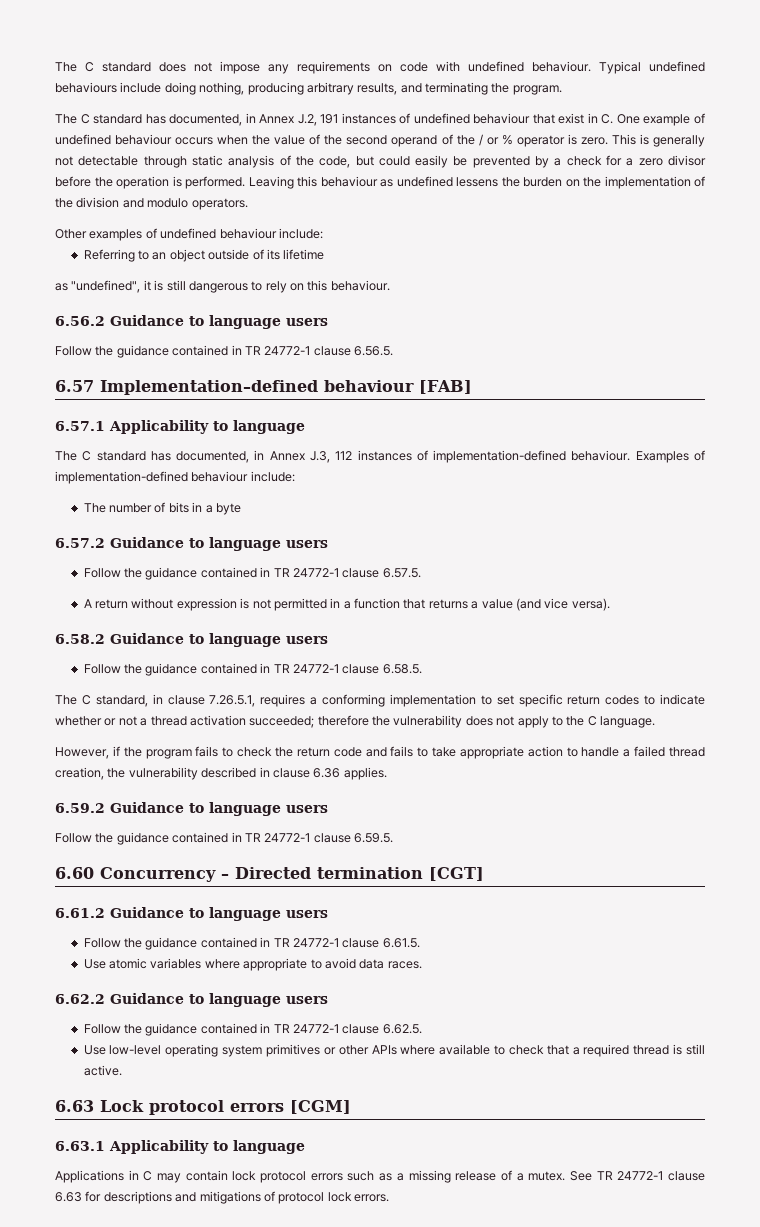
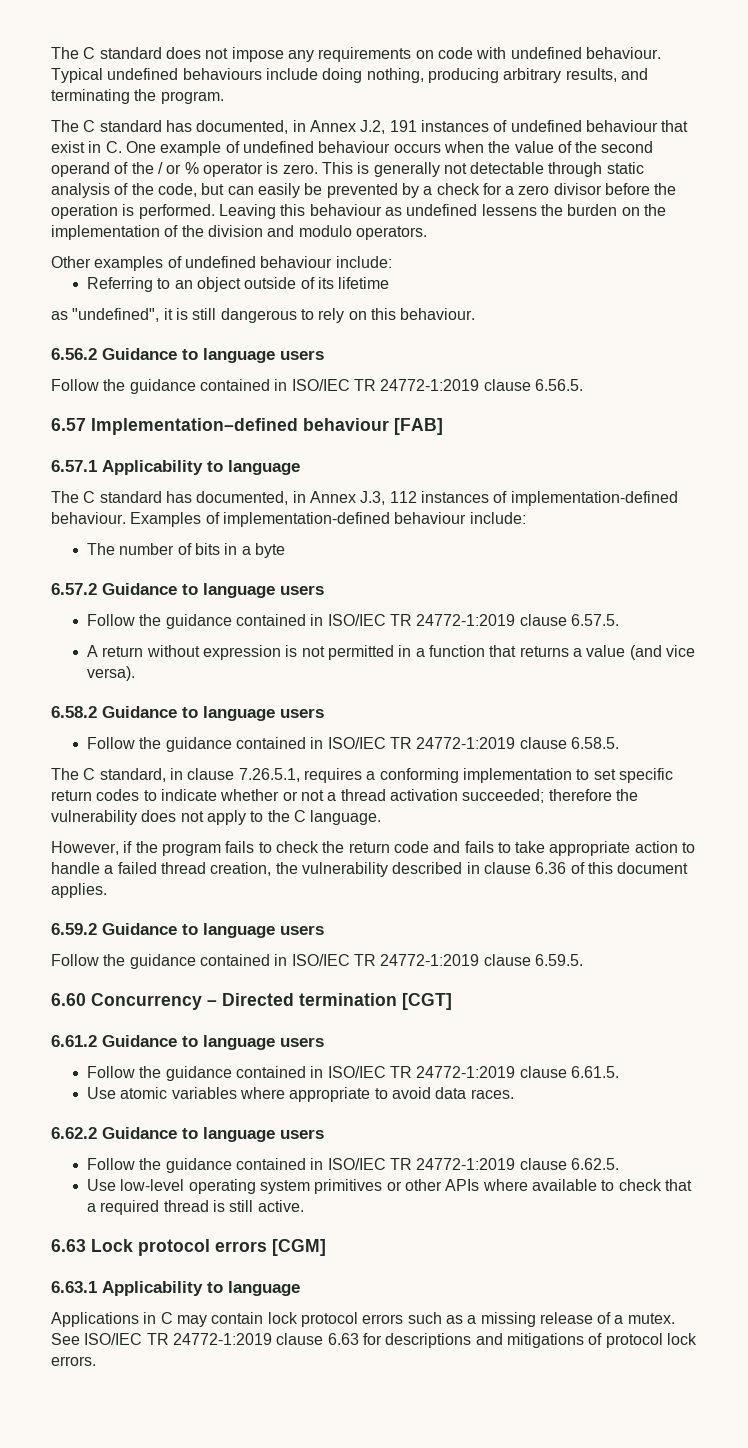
- This is generally not detectable through static analysis of the code, but could easily be prevented by a check for a zero divisor before the operation is performed.
+ This is generally not detectable through static analysis of the code, but can easily be prevented by a check for a zero divisor before the operation is performed.
- Follow the guidance contained in TR 24772-1 clause 6.56.5.
+ Follow the guidance contained in ISO/IEC TR 24772-1:2019 clause 6.56.5.
- Follow the guidance contained in TR 24772-1 clause 6.57.5.
+ Follow the guidance contained in ISO/IEC TR 24772-1:2019 clause 6.57.5.
- Follow the guidance contained in TR 24772-1 clause 6.58.5.
+ Follow the guidance contained in ISO/IEC TR 24772-1:2019 clause 6.58.5.
- However, if the program fails to check the return code and fails to take appropriate action to handle a failed thread creation, the vulnerability described in clause 6.36 applies.
+ However, if the program fails to check the return code and fails to take appropriate action to handle a failed thread creation, the vulnerability described in clause 6.36 of this document applies.
- Follow the guidance contained in TR 24772-1 clause 6.59.5.
+ Follow the guidance contained in ISO/IEC TR 24772-1:2019 clause 6.59.5.
- Follow the guidance contained in TR 24772-1 clause 6.61.5.
+ Follow the guidance contained in ISO/IEC TR 24772-1:2019 clause 6.61.5.
- Follow the guidance contained in TR 24772-1 clause 6.62.5.
+ Follow the guidance contained in ISO/IEC TR 24772-1:2019 clause 6.62.5.
- See TR 24772-1 clause 6.63 for descriptions and mitigations of protocol lock errors.
+ See ISO/IEC TR 24772-1:2019 clause 6.63 for descriptions and mitigations of protocol lock errors.

